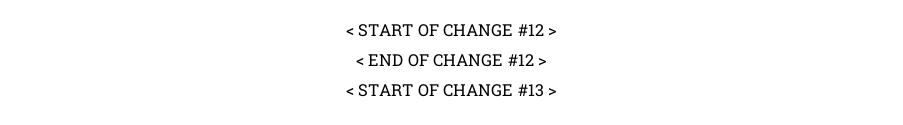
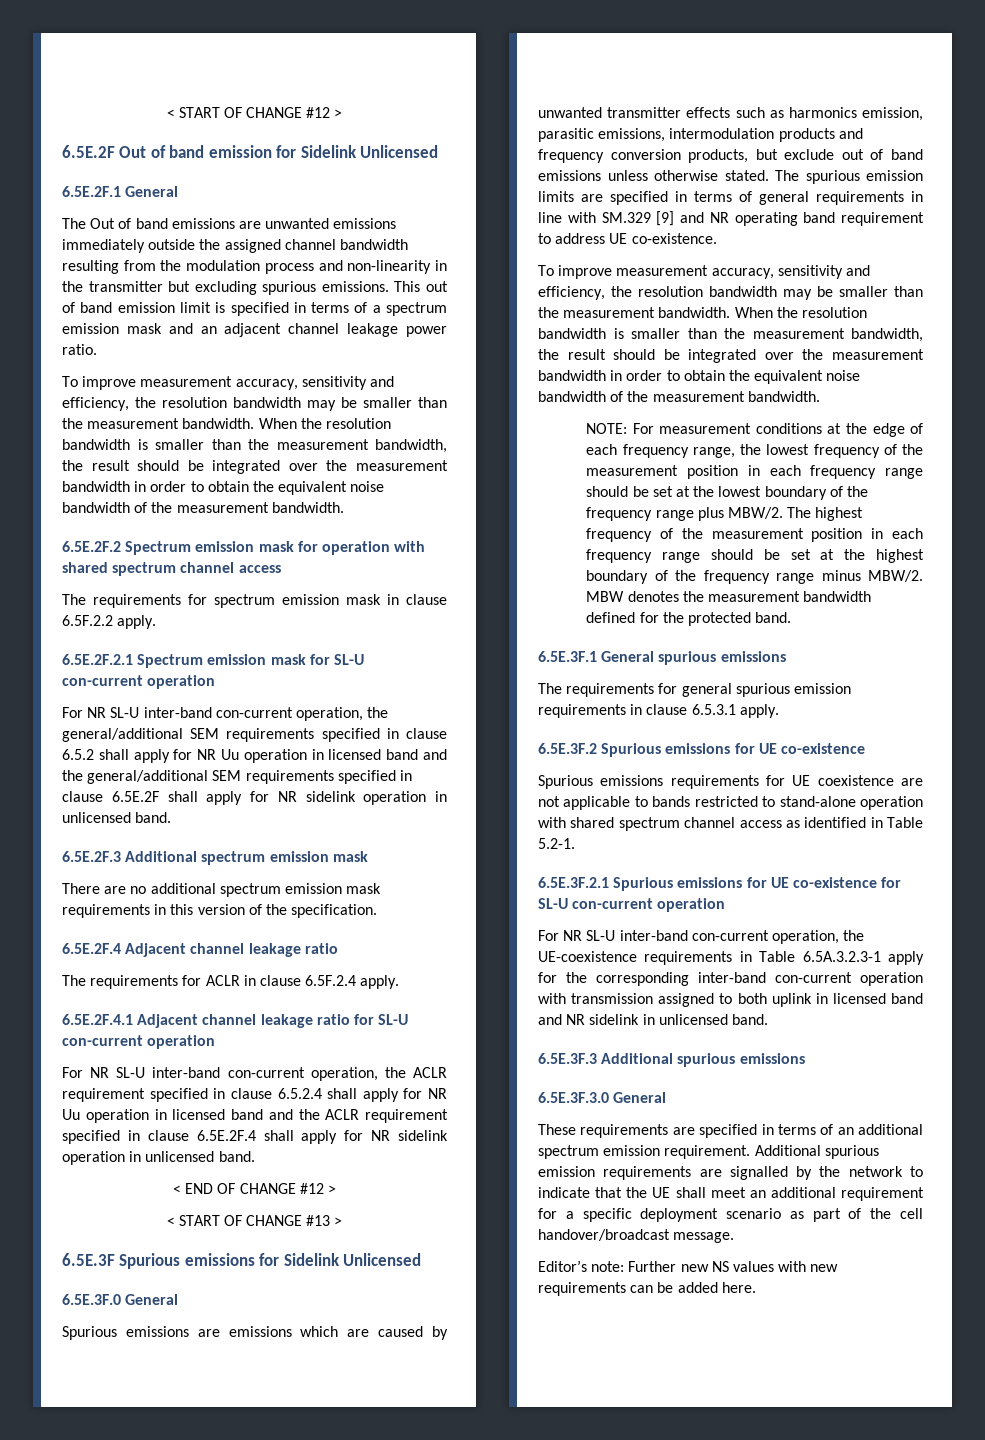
+ 6.5E.2F Out of band emission for Sidelink Unlicensed
+ 6.5E.2F.1 General
+ The Out of band emissions are unwanted emissions immediately outside the assigned channel bandwidth resulting from the modulation process and non-linearity in the transmitter but excluding spurious emissions. This out of band emission limit is specified in terms of a spectrum emission mask and an adjacent channel leakage power ratio.
+ To improve measurement accuracy, sensitivity and efficiency, the resolution bandwidth may be smaller than the measurement bandwidth. When the resolution bandwidth is smaller than the measurement bandwidth, the result should be integrated over the measurement bandwidth in order to obtain the equivalent noise bandwidth of the measurement bandwidth.
+ 6.5E.2F.2 Spectrum emission mask for operation with shared spectrum channel access
+ The requirements for spectrum emission mask in clause 6.5F.2.2 apply.
+ 6.5E.2F.2.1 Spectrum emission mask for SL-U con-current operation
+ For NR SL-U inter-band con-current operation, the general/additional SEM requirements specified in clause 6.5.2 shall apply for NR Uu operation in licensed band and the general/additional SEM requirements specified in clause 6.5E.2F shall apply for NR sidelink operation in unlicensed band.
+ 6.5E.2F.3 Additional spectrum emission mask
+ There are no additional spectrum emission mask requirements in this version of the specification.
+ 6.5E.2F.4 Adjacent channel leakage ratio
+ The requirements for ACLR in clause 6.5F.2.4 apply.
+ 6.5E.2F.4.1 Adjacent channel leakage ratio for SL-U con-current operation
+ For NR SL-U inter-band con-current operation, the ACLR requirement specified in clause 6.5.2.4 shall apply for NR Uu operation in licensed band and the ACLR requirement specified in clause 6.5E.2F.4 shall apply for NR sidelink operation in unlicensed band.
+ 6.5E.3F Spurious emissions for Sidelink Unlicensed
+ 6.5E.3F.0 General
+ Spurious emissions are emissions which are caused by unwanted transmitter effects such as harmonics emission, parasitic emissions, intermodulation products and frequency conversion products, but exclude out of band emissions unless otherwise stated. The spurious emission limits are specified in terms of general requirements in line with SM.329 [9] and NR operating band requirement to address UE co-existence.
+ To improve measurement accuracy, sensitivity and efficiency, the resolution bandwidth may be smaller than the measurement bandwidth. When the resolution bandwidth is smaller than the measurement bandwidth, the result should be integrated over the measurement bandwidth in order to obtain the equivalent noise bandwidth of the measurement bandwidth.
+ NOTE: For measurement conditions at the edge of each frequency range, the lowest frequency of the measurement position in each frequency range should be set at the lowest boundary of the frequency range plus MBW/2. The highest frequency of the measurement position in each frequency range should be set at the highest boundary of the frequency range minus MBW/2. MBW denotes the measurement bandwidth defined for the protected band.
+ 6.5E.3F.1 General spurious emissions
+ The requirements for general spurious emission requirements in clause 6.5.3.1 apply.
+ 6.5E.3F.2 Spurious emissions for UE co-existence
+ Spurious emissions requirements for UE coexistence are not applicable to bands restricted to stand-alone operation with shared spectrum channel access as identified in Table 5.2-1.
+ 6.5E.3F.2.1 Spurious emissions for UE co-existence for SL-U con-current operation
+ For NR SL-U inter-band con-current operation, the UE-coexistence requirements in Table 6.5A.3.2.3-1 apply for the corresponding inter-band con-current operation with transmission assigned to both uplink in licensed band and NR sidelink in unlicensed band.
+ 6.5E.3F.3 Additional spurious emissions
+ 6.5E.3F.3.0 General
+ These requirements are specified in terms of an additional spectrum emission requirement. Additional spurious emission requirements are signalled by the network to indicate that the UE shall meet an additional requirement for a specific deployment scenario as part of the cell handover/broadcast message.
+ Editor’s note: Further new NS values with new requirements can be added here.

